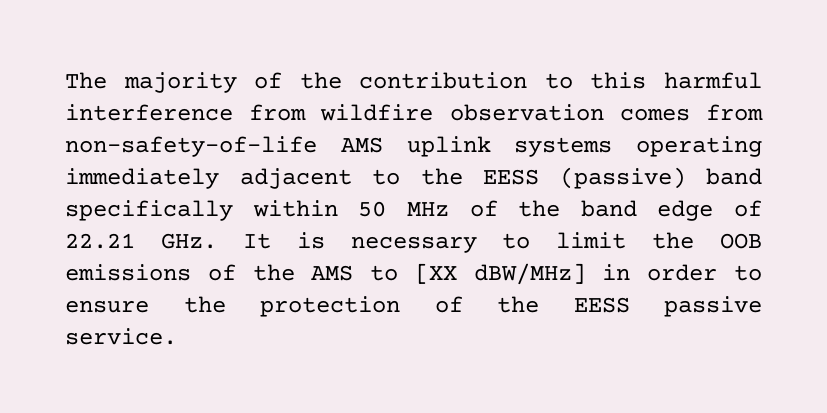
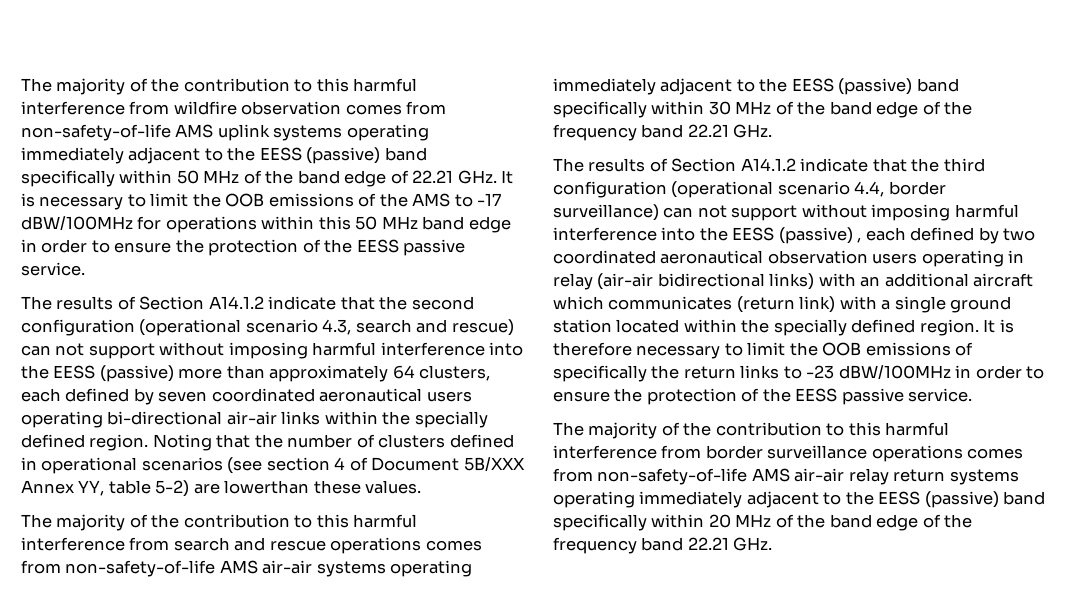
- The majority of the contribution to this harmful interference from wildfire observation comes from non-safety-of-life AMS uplink systems operating immediately adjacent to the EESS (passive) band specifically within 50 MHz of the band edge of 22.21 GHz. It is necessary to limit the OOB emissions of the AMS to [XX dBW/MHz] in order to ensure the protection of the EESS passive service.
+ The majority of the contribution to this harmful interference from wildfire observation comes from non-safety-of-life AMS uplink systems operating immediately adjacent to the EESS (passive) band specifically within 50 MHz of the band edge of 22.21 GHz. It is necessary to limit the OOB emissions of the AMS to -17 dBW/100MHz for operations within this 50 MHz band edge in order to ensure the protection of the EESS passive service.
+ The results of Section A14.1.2 indicate that the second configuration (operational scenario 4.3, search and rescue) can not support without imposing harmful interference into the EESS (passive) more than approximately 64 clusters, each defined by seven coordinated aeronautical users operating bi-directional air-air links within the specially defined region. Noting that the number of clusters defined in operational scenarios (see section 4 of Document 5B/XXX Annex YY, table 5-2) are lowerthan these values.
+ The majority of the contribution to this harmful interference from search and rescue operations comes from non-safety-of-life AMS air-air systems operating immediately adjacent to the EESS (passive) band specifically within 30 MHz of the band edge of the frequency band 22.21 GHz.
+ The results of Section A14.1.2 indicate that the third configuration (operational scenario 4.4, border surveillance) can not support without imposing harmful interference into the EESS (passive) , each defined by two coordinated aeronautical observation users operating in relay (air-air bidirectional links) with an additional aircraft which communicates (return link) with a single ground station located within the specially defined region. It is therefore necessary to limit the OOB emissions of specifically the return links to -23 dBW/100MHz in order to ensure the protection of the EESS passive service.
+ The majority of the contribution to this harmful interference from border surveillance operations comes from non-safety-of-life AMS air-air relay return systems operating immediately adjacent to the EESS (passive) band specifically within 20 MHz of the band edge of the frequency band 22.21 GHz.

